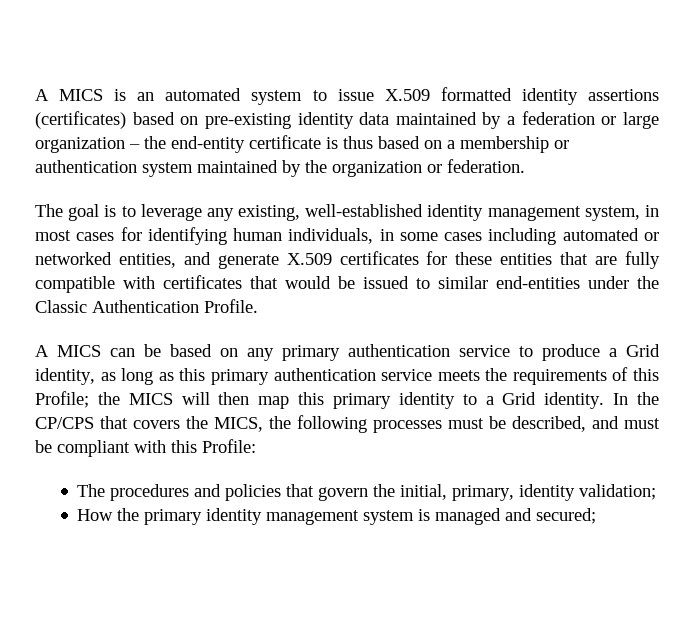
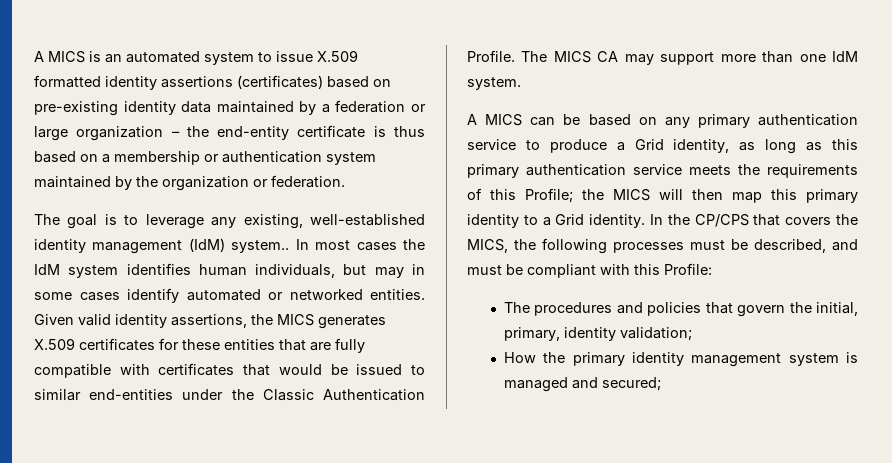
- The goal is to leverage any existing, well-established identity management system, in most cases for identifying human individuals, in some cases including automated or networked entities, and generate X.509 certificates for these entities that are fully compatible with certificates that would be issued to similar end-entities under the Classic Authentication Profile.
+ The goal is to leverage any existing, well-established identity management (IdM) system.. In most cases the IdM system identifies human individuals, but may in some cases identify automated or networked entities. Given valid identity assertions, the MICS generates X.509 certificates for these entities that are fully compatible with certificates that would be issued to similar end-entities under the Classic Authentication Profile. The MICS CA may support more than one IdM system.

